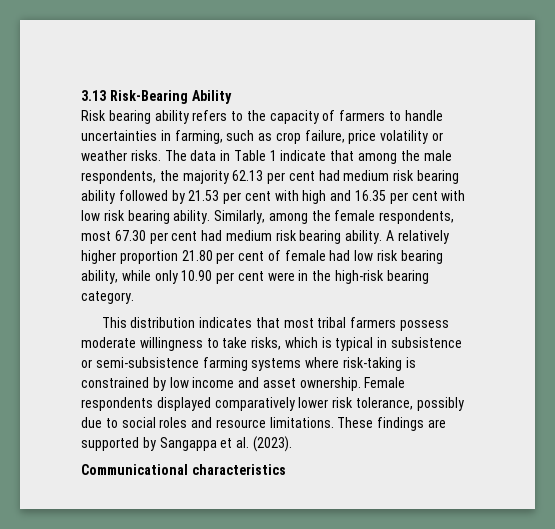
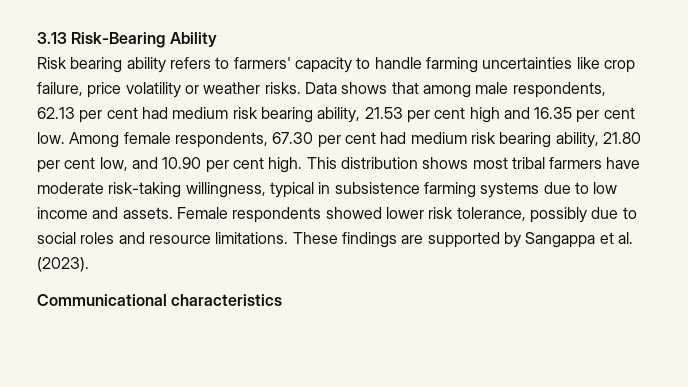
- Risk bearing ability refers to the capacity of farmers to handle uncertainties in farming, such as crop failure, price volatility or weather risks.
+ Risk bearing ability refers to farmers' capacity to handle farming uncertainties like crop failure, price volatility or weather risks.
- The data in Table 1 indicate that among the male respondents, the majority 62.13 per cent had medium risk bearing ability followed by 21.53 per cent with high and 16.35 per cent with low risk bearing ability. Similarly, among the female respondents, most 67.30 per cent had medium risk bearing ability. A relatively higher proportion 21.80 per cent of female had low risk bearing ability, while only 10.90 per cent were in the high-risk bearing category.
- This distribution indicates that most tribal farmers possess moderate willingness to take risks, which is typical in subsistence or semi-subsistence farming systems where risk-taking is constrained by low income and asset ownership. Female respondents displayed comparatively lower risk tolerance, possibly due to social roles and resource limitations.
+ Data shows that among male respondents, 62.13 per cent had medium risk bearing ability, 21.53 per cent high and 16.35 per cent low. Among female respondents, 67.30 per cent had medium risk bearing ability, 21.80 per cent low, and 10.90 per cent high. This distribution shows most tribal farmers have moderate risk-taking willingness, typical in subsistence farming systems due to low income and assets. Female respondents showed lower risk tolerance, possibly due to social roles and resource limitations.

